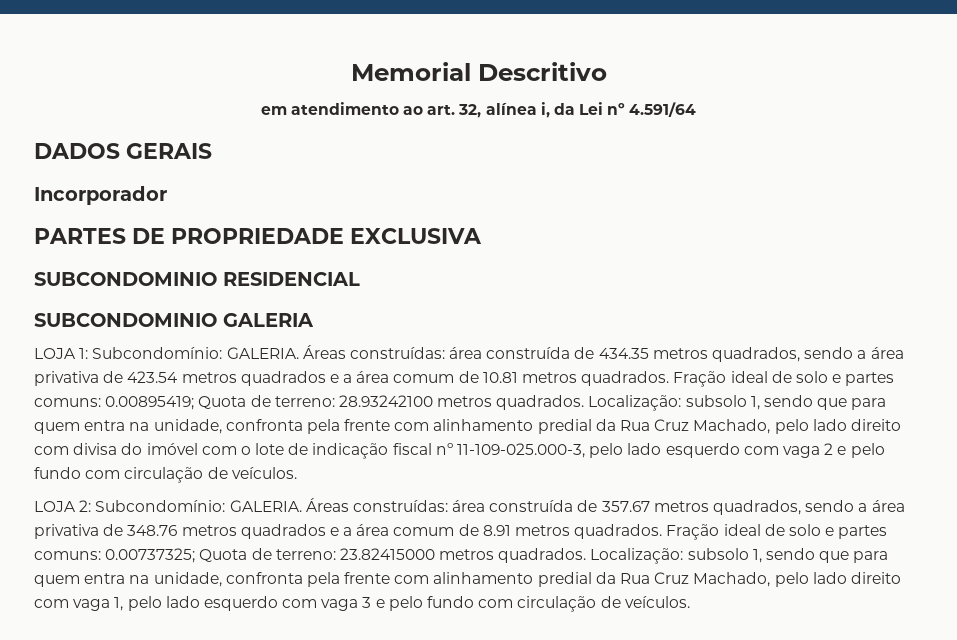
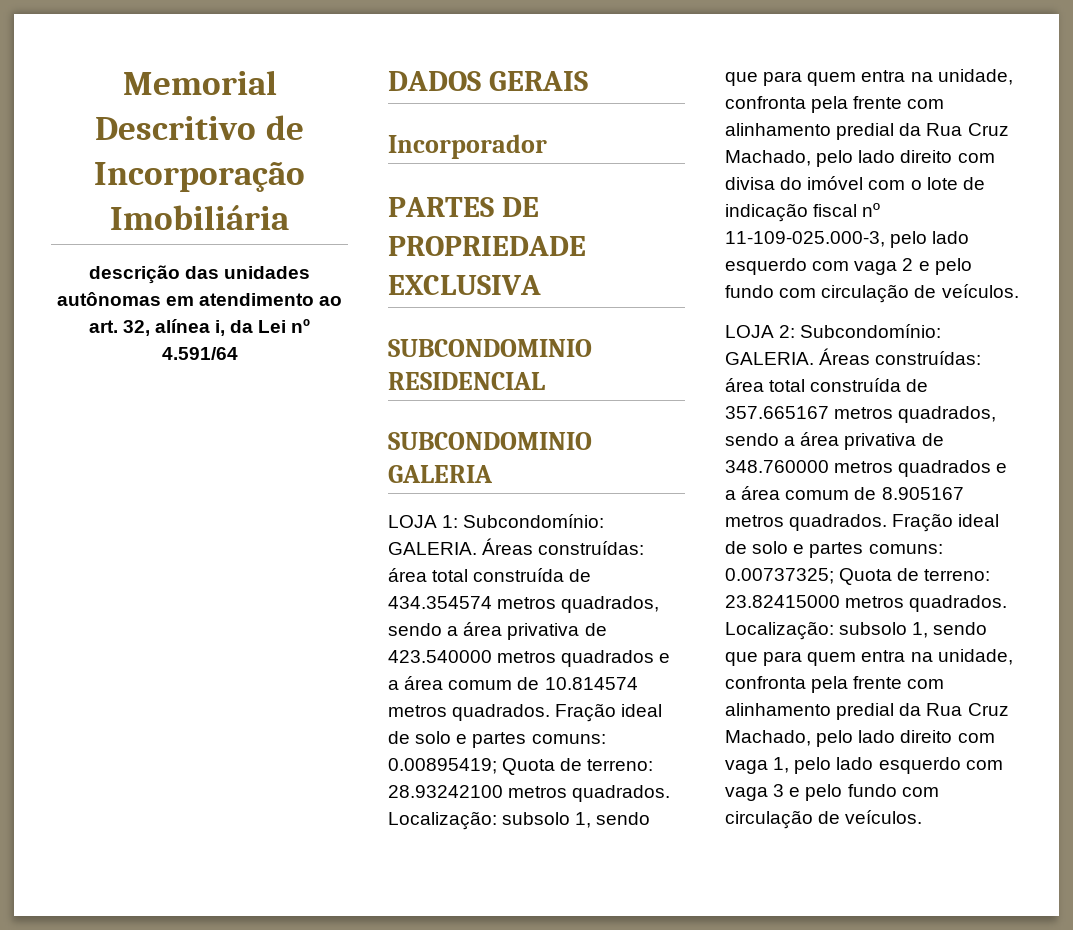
- Memorial Descritivo
- em atendimento ao art. 32, alínea i, da Lei nº 4.591/64
+ Memorial Descritivo de Incorporação Imobiliária
+ descrição das unidades autônomas em atendimento ao art. 32, alínea i, da Lei nº 4.591/64
- Áreas construídas: área construída de 434.35 metros quadrados, sendo a área privativa de 423.54 metros quadrados e a área comum de 10.81 metros quadrados.
+ Áreas construídas: área total construída de 434.354574 metros quadrados, sendo a área privativa de 423.540000 metros quadrados e a área comum de 10.814574 metros quadrados.
- Áreas construídas: área construída de 357.67 metros quadrados, sendo a área privativa de 348.76 metros quadrados e a área comum de 8.91 metros quadrados.
+ Áreas construídas: área total construída de 357.665167 metros quadrados, sendo a área privativa de 348.760000 metros quadrados e a área comum de 8.905167 metros quadrados.

